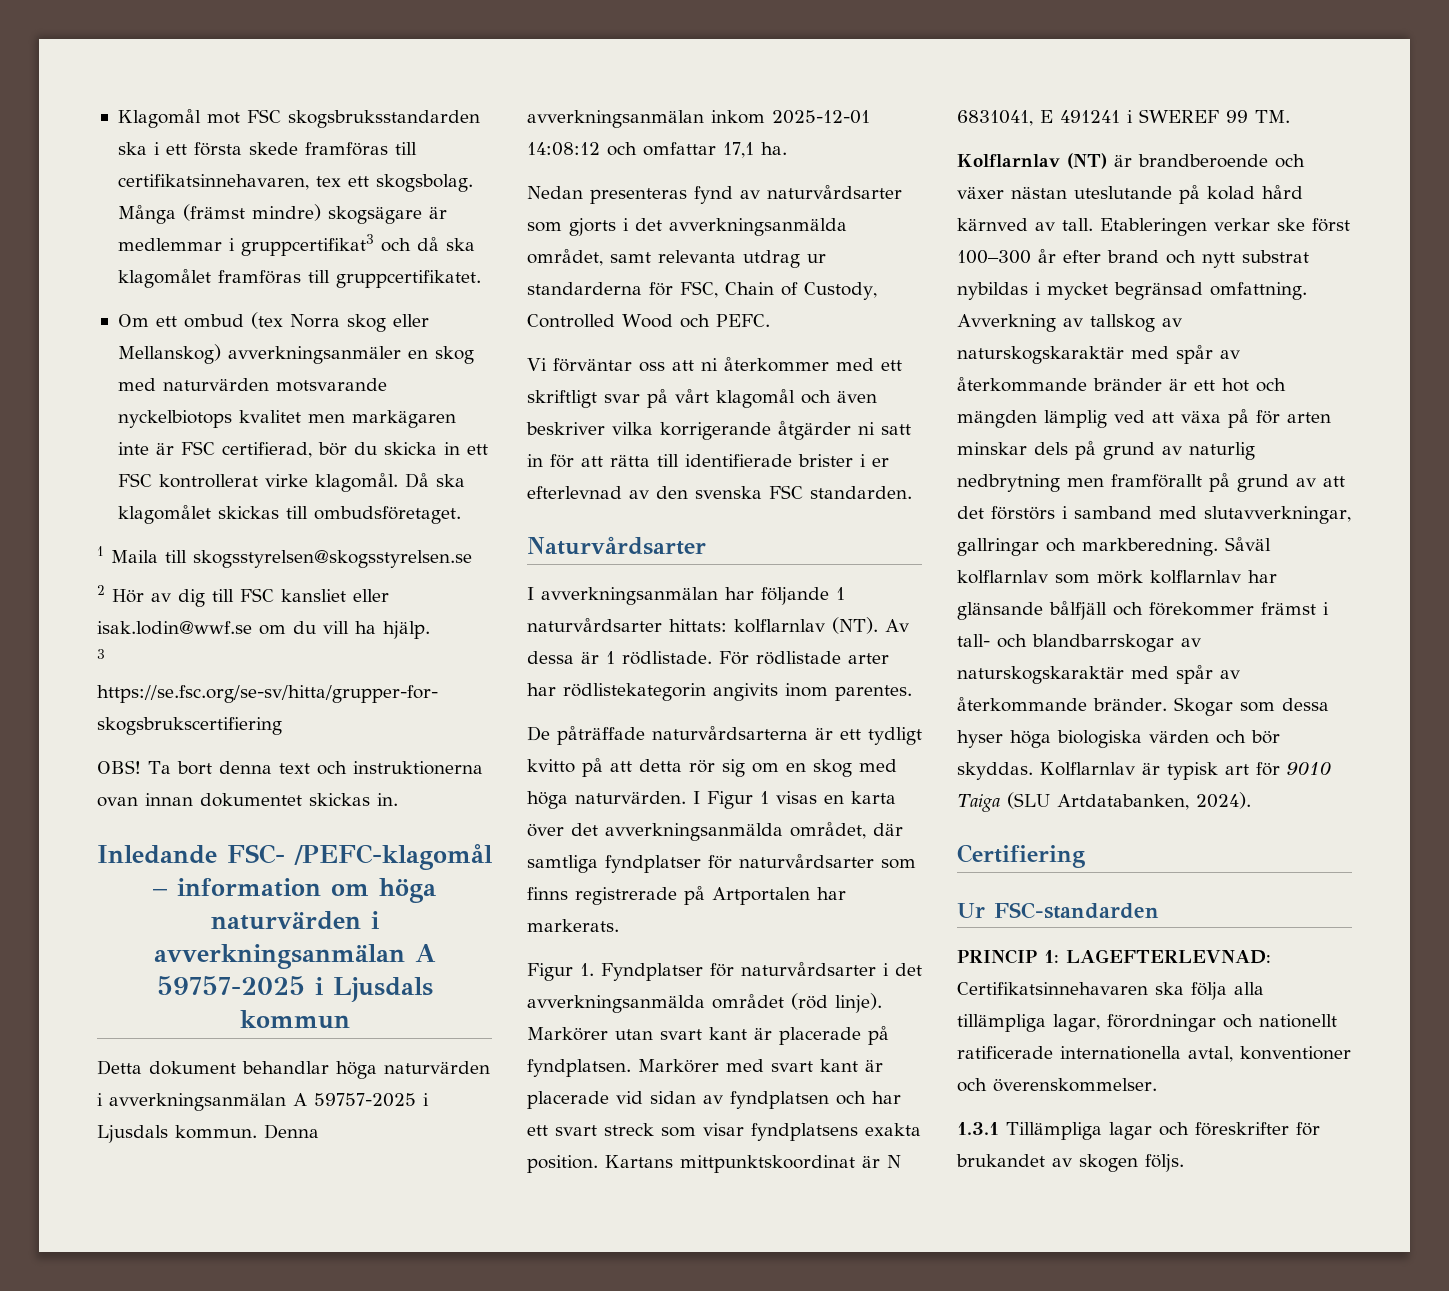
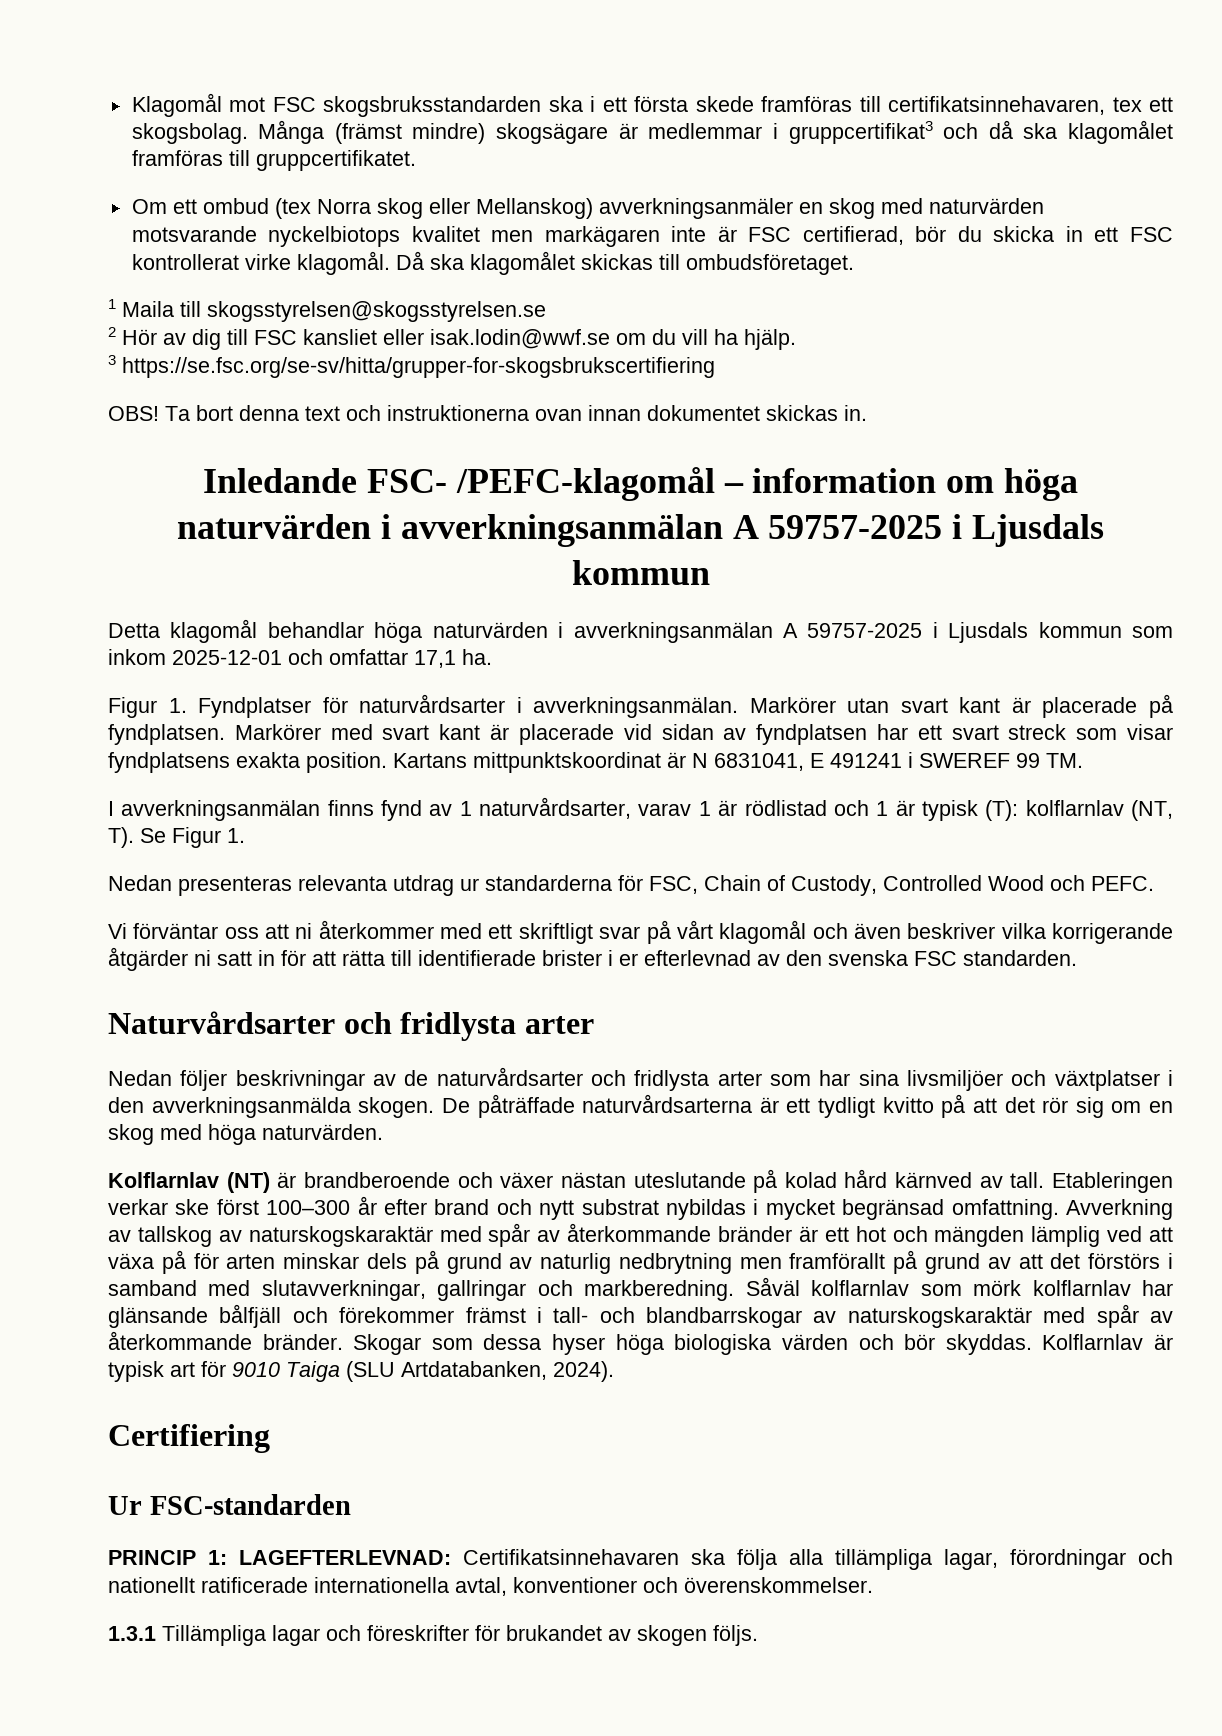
- Detta dokument behandlar höga naturvärden i avverkningsanmälan A 59757-2025 i Ljusdals kommun. Denna avverkningsanmälan inkom 2025-12-01 14:08:12 och omfattar 17,1 ha.
+ Detta klagomål behandlar höga naturvärden i avverkningsanmälan A 59757-2025 i Ljusdals kommun som inkom 2025-12-01 och omfattar 17,1 ha.
- Nedan presenteras fynd av naturvårdsarter som gjorts i det avverkningsanmälda området, samt relevanta utdrag ur standarderna för FSC, Chain of Custody, Controlled Wood och PEFC.
+ Figur 1. Fyndplatser för naturvårdsarter i avverkningsanmälan. Markörer utan svart kant är placerade på fyndplatsen. Markörer med svart kant är placerade vid sidan av fyndplatsen har ett svart streck som visar fyndplatsens exakta position. Kartans mittpunktskoordinat är N 6831041, E 491241 i SWEREF 99 TM.
+ I avverkningsanmälan finns fynd av 1 naturvårdsarter, varav 1 är rödlistad och 1 är typisk (T): kolflarnlav (NT, T). Se Figur 1.
+ Nedan presenteras relevanta utdrag ur standarderna för FSC, Chain of Custody, Controlled Wood och PEFC.
- Naturvårdsarter
- I avverkningsanmälan har följande 1 naturvårdsarter hittats: kolflarnlav (NT). Av dessa är 1 rödlistade. För rödlistade arter har rödlistekategorin angivits inom parentes.
- De påträffade naturvårdsarterna är ett tydligt kvitto på att detta rör sig om en skog med höga naturvärden. I Figur 1 visas en karta över det avverkningsanmälda området, där samtliga fyndplatser för naturvårdsarter som finns registrerade på Artportalen har markerats.
- Figur 1. Fyndplatser för naturvårdsarter i det avverkningsanmälda området (röd linje). Markörer utan svart kant är placerade på fyndplatsen. Markörer med svart kant är placerade vid sidan av fyndplatsen och har ett svart streck som visar fyndplatsens exakta position. Kartans mittpunktskoordinat är N 6831041, E 491241 i SWEREF 99 TM.
+ Naturvårdsarter och fridlysta arter
+ Nedan följer beskrivningar av de naturvårdsarter och fridlysta arter som har sina livsmiljöer och växtplatser i den avverkningsanmälda skogen. De påträffade naturvårdsarterna är ett tydligt kvitto på att det rör sig om en skog med höga naturvärden.

